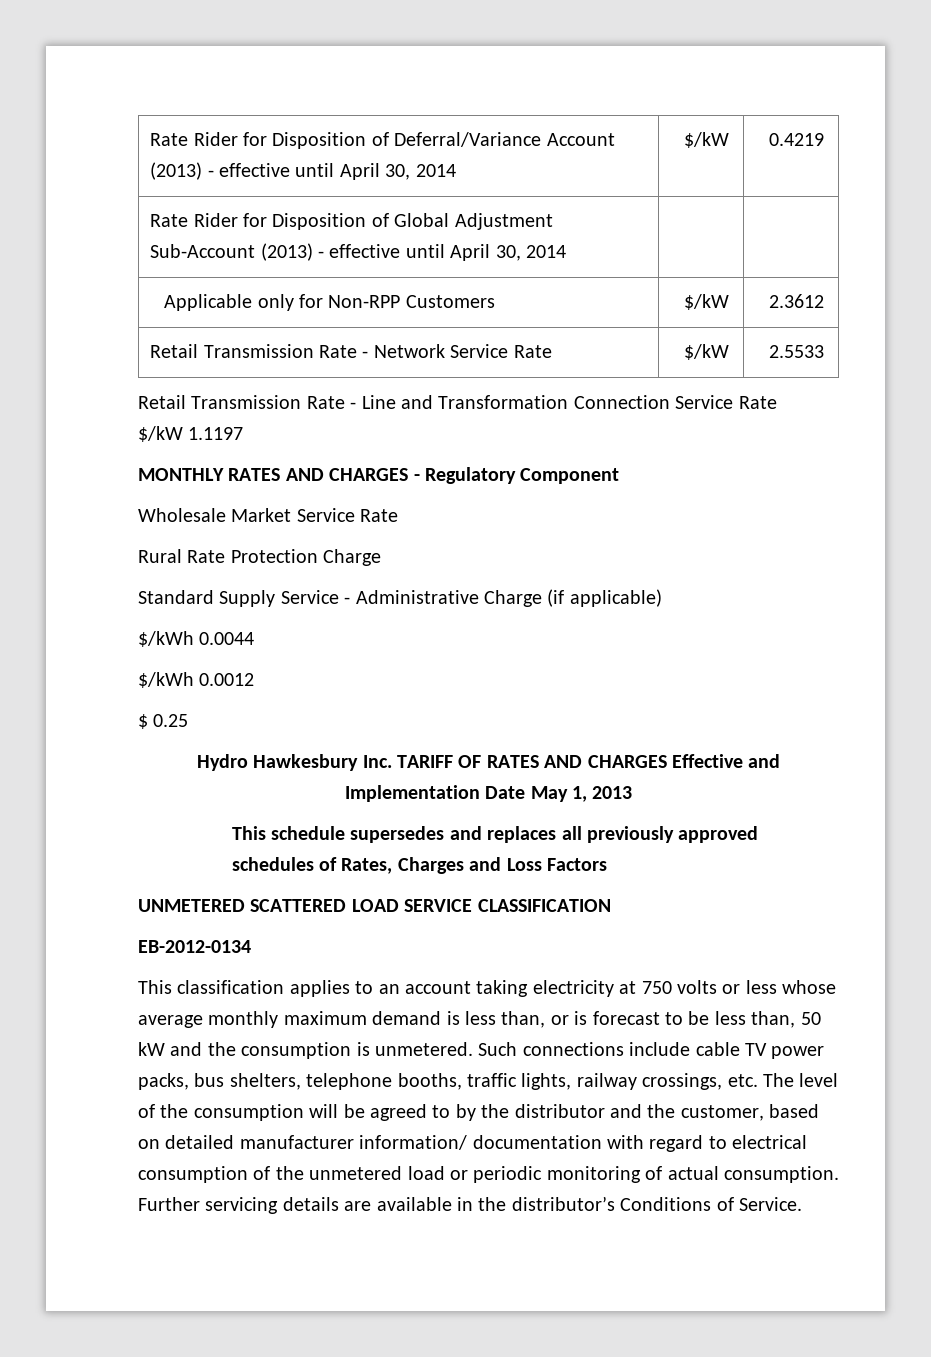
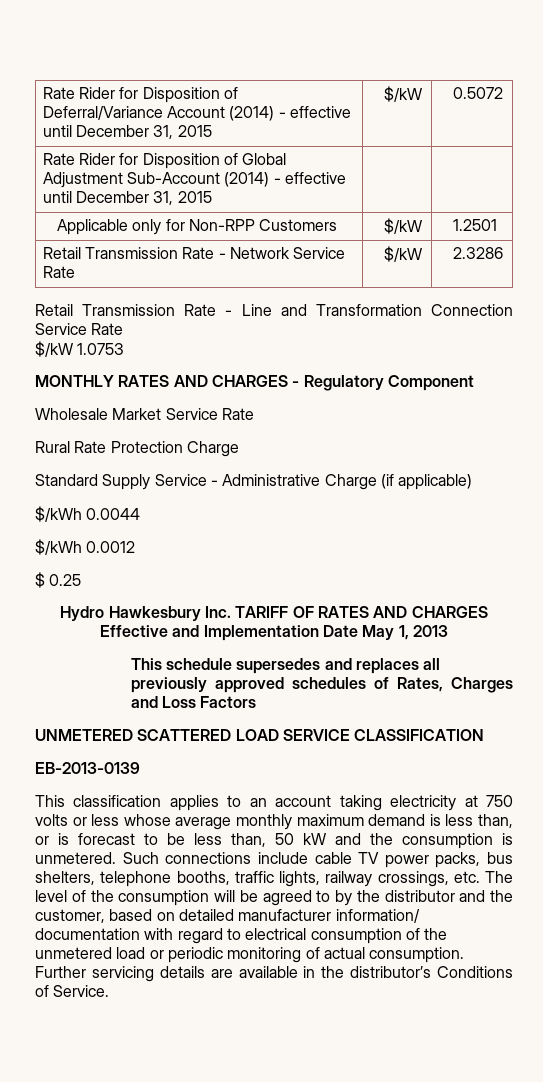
- Rate Rider for Disposition of Deferral/Variance Account (2013) - effective until April 30, 2014 | $/kW | 0.4219
+ Rate Rider for Disposition of Deferral/Variance Account (2014) - effective until December 31, 2015 | $/kW | 0.5072
- Rate Rider for Disposition of Global Adjustment Sub-Account (2013) - effective until April 30, 2014 | |
+ Rate Rider for Disposition of Global Adjustment Sub-Account (2014) - effective until December 31, 2015 | |
- Applicable only for Non-RPP Customers | $/kW | 2.3612
+ Applicable only for Non-RPP Customers | $/kW | 1.2501
- Retail Transmission Rate - Network Service Rate | $/kW | 2.5533
+ Retail Transmission Rate - Network Service Rate | $/kW | 2.3286
- $/kW 1.1197
+ $/kW 1.0753
- EB-2012-0134
+ EB-2013-0139

